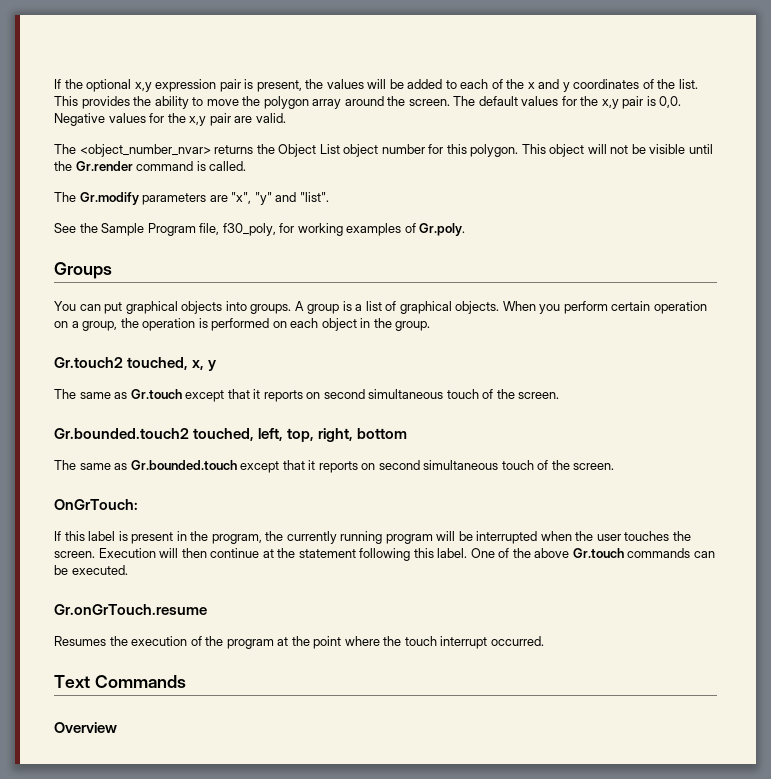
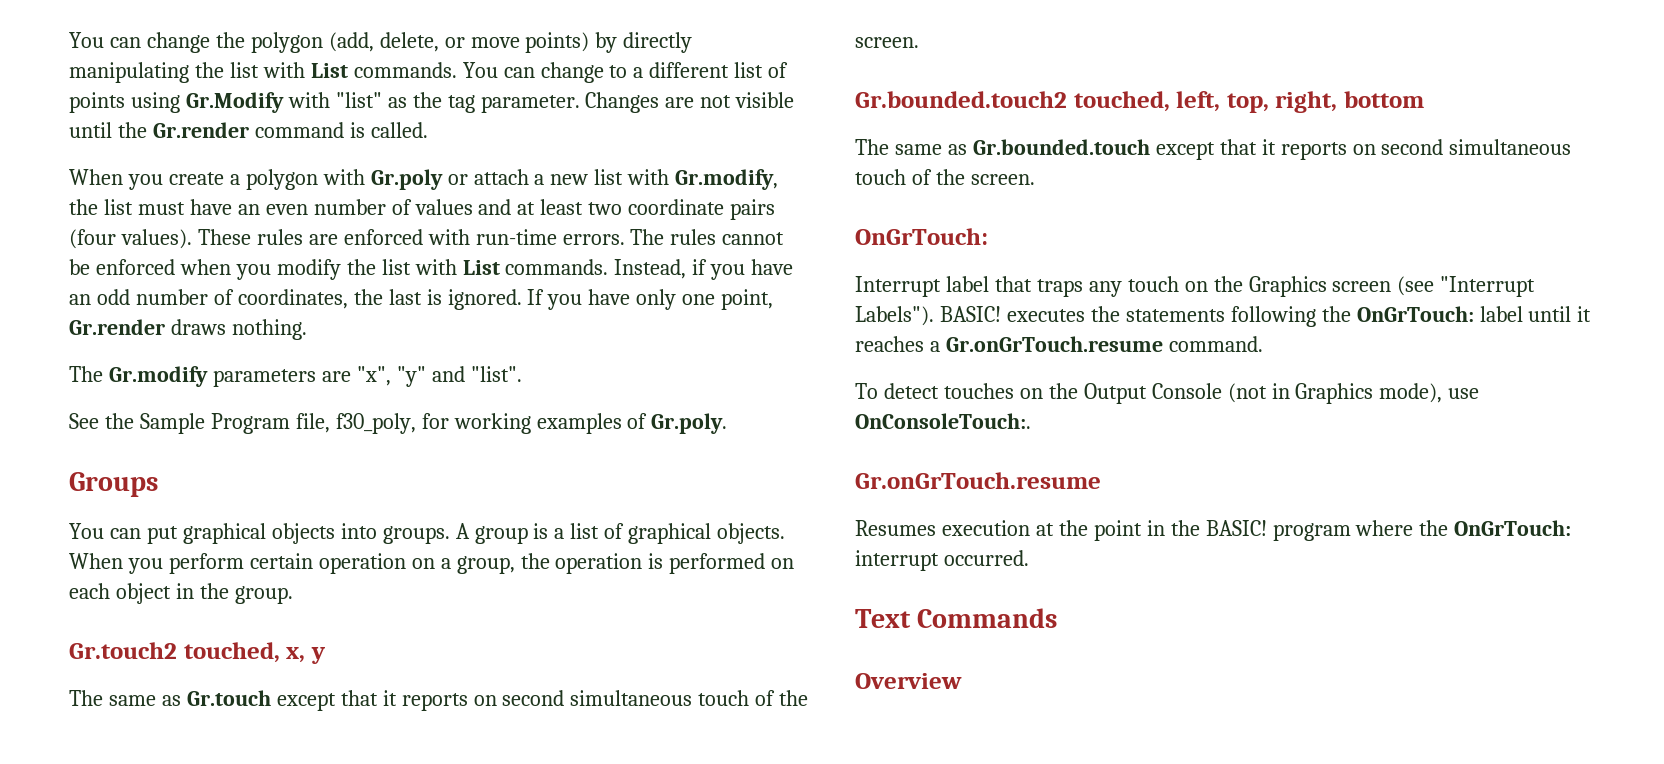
- If the optional x,y expression pair is present, the values will be added to each of the x and y coordinates of the list. This provides the ability to move the polygon array around the screen. The default values for the x,y pair is 0,0. Negative values for the x,y pair are valid.
- The <object_number_nvar> returns the Object List object number for this polygon. This object will not be visible until the Gr.render command is called.
+ You can change the polygon (add, delete, or move points) by directly manipulating the list with List commands. You can change to a different list of points using Gr.Modify with "list" as the tag parameter. Changes are not visible until the Gr.render command is called.
+ When you create a polygon with Gr.poly or attach a new list with Gr.modify, the list must have an even number of values and at least two coordinate pairs (four values). These rules are enforced with run-time errors. The rules cannot be enforced when you modify the list with List commands. Instead, if you have an odd number of coordinates, the last is ignored. If you have only one point, Gr.render draws nothing.
- If this label is present in the program, the currently running program will be interrupted when the user touches the screen. Execution will then continue at the statement following this label. One of the above Gr.touch commands can be executed.
+ Interrupt label that traps any touch on the Graphics screen (see "Interrupt Labels"). BASIC! executes the statements following the OnGrTouch: label until it reaches a Gr.onGrTouch.resume command.
+ To detect touches on the Output Console (not in Graphics mode), use OnConsoleTouch:.
  Gr.onGrTouch.resume
- Resumes the execution of the program at the point where the touch interrupt occurred.
+ Resumes execution at the point in the BASIC! program where the OnGrTouch: interrupt occurred.

